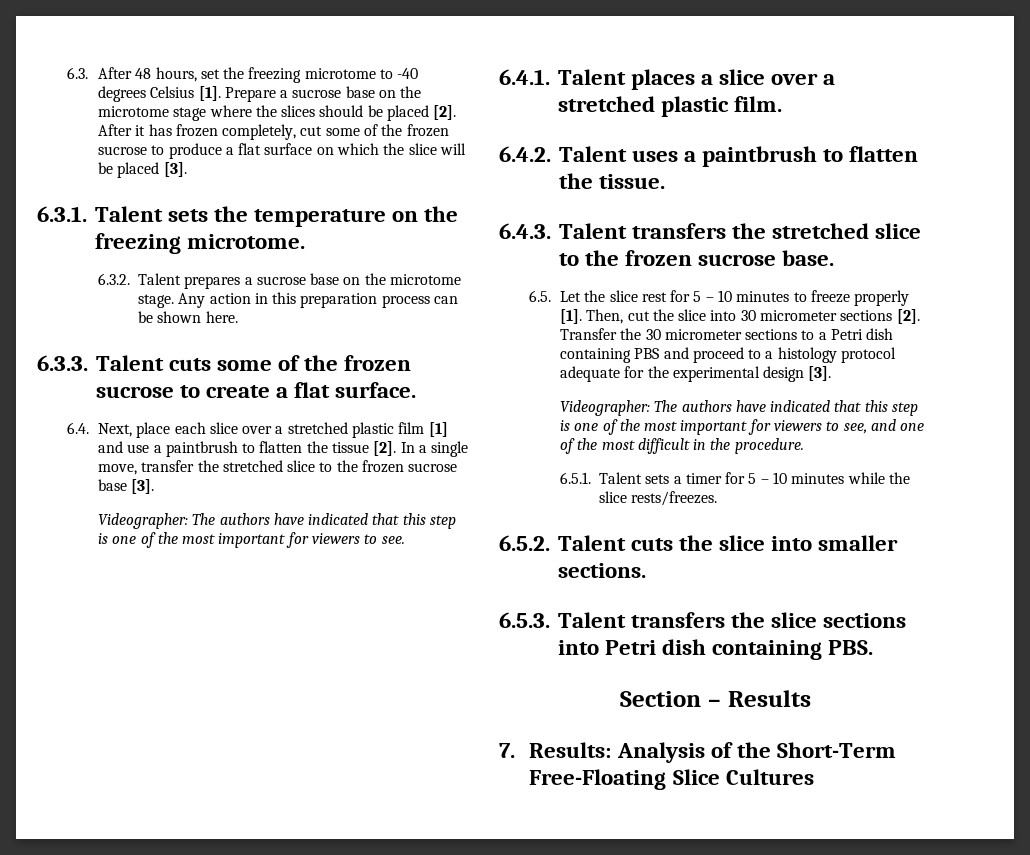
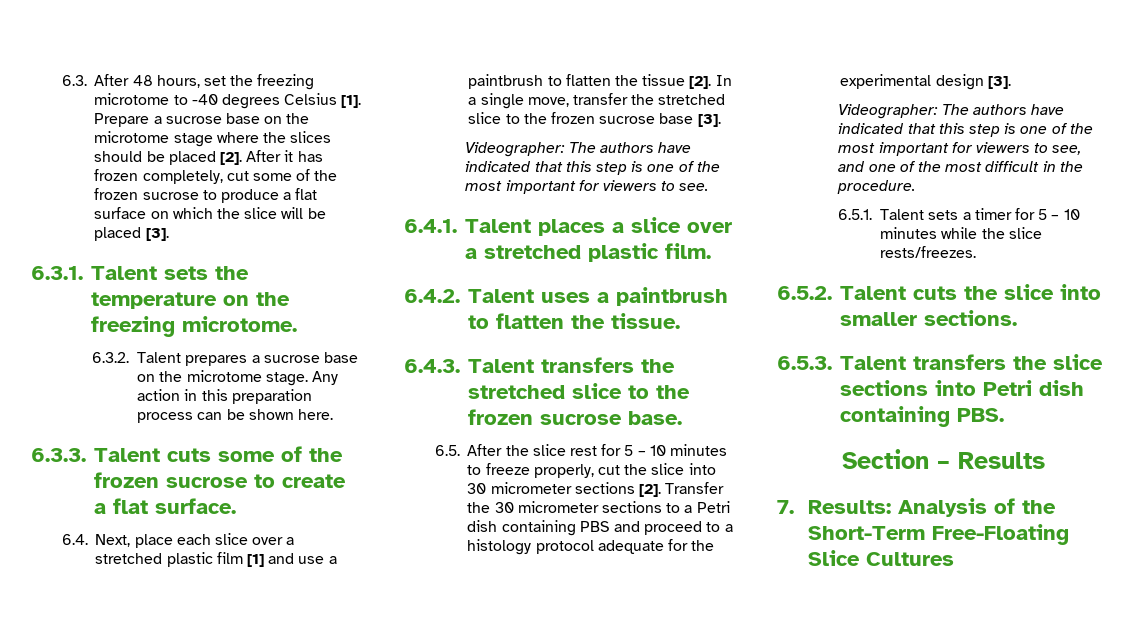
- 6.5. Let the slice rest for 5 – 10 minutes to freeze properly [1]. Then, cut the slice into 30 micrometer sections [2].
+ 6.5. After the slice rest for 5 – 10 minutes to freeze properly, cut the slice into 30 micrometer sections [2].

